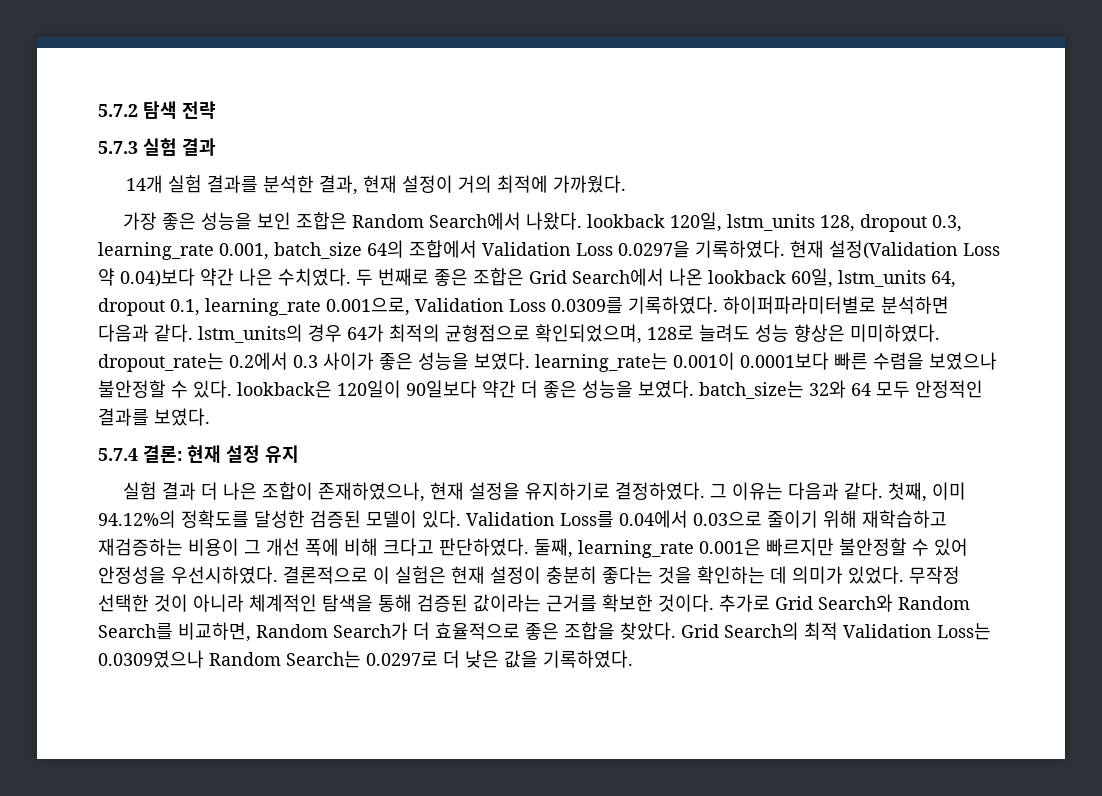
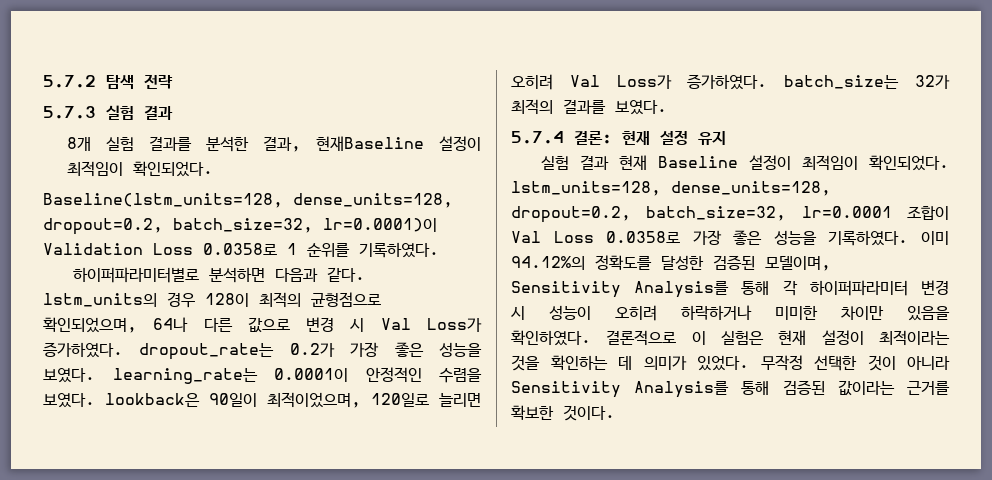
- 14개 실험 결과를 분석한 결과, 현재 설정이 거의 최적에 가까웠다.
- 가장 좋은 성능을 보인 조합은 Random Search에서 나왔다. lookback 120일, lstm_units 128, dropout 0.3, learning_rate 0.001, batch_size 64의 조합에서 Validation Loss 0.0297을 기록하였다. 현재 설정(Validation Loss 약 0.04)보다 약간 나은 수치였다. 두 번째로 좋은 조합은 Grid Search에서 나온 lookback 60일, lstm_units 64, dropout 0.1, learning_rate 0.001으로, Validation Loss 0.0309를 기록하였다. 하이퍼파라미터별로 분석하면 다음과 같다. lstm_units의 경우 64가 최적의 균형점으로 확인되었으며, 128로 늘려도 성능 향상은 미미하였다. dropout_rate는 0.2에서 0.3 사이가 좋은 성능을 보였다. learning_rate는 0.001이 0.0001보다 빠른 수렴을 보였으나 불안정할 수 있다. lookback은 120일이 90일보다 약간 더 좋은 성능을 보였다. batch_size는 32와 64 모두 안정적인 결과를 보였다.
+ 8개 실험 결과를 분석한 결과, 현재Baseline 설정이 최적임이 확인되었다.
+ Baseline(lstm_units=128, dense_units=128, dropout=0.2, batch_size=32, lr=0.0001)이 Validation Loss 0.0358로 1 순위를 기록하였다.
+ 하이퍼파라미터별로 분석하면 다음과 같다. lstm_units의 경우 128이 최적의 균형점으로 확인되었으며, 64나 다른 값으로 변경 시 Val Loss가 증가하였다. dropout_rate는 0.2가 가장 좋은 성능을 보였다. learning_rate는 0.0001이 안정적인 수렴을 보였다. lookback은 90일이 최적이었으며, 120일로 늘리면 오히려 Val Loss가 증가하였다. batch_size는 32가 최적의 결과를 보였다.
- 실험 결과 더 나은 조합이 존재하였으나, 현재 설정을 유지하기로 결정하였다. 그 이유는 다음과 같다. 첫째, 이미 94.12%의 정확도를 달성한 검증된 모델이 있다. Validation Loss를 0.04에서 0.03으로 줄이기 위해 재학습하고 재검증하는 비용이 그 개선 폭에 비해 크다고 판단하였다. 둘째, learning_rate 0.001은 빠르지만 불안정할 수 있어 안정성을 우선시하였다.
+ 실험 결과 현재 Baseline 설정이 최적임이 확인되었다. lstm_units=128, dense_units=128, dropout=0.2, batch_size=32, lr=0.0001 조합이 Val Loss 0.0358로 가장 좋은 성능을 기록하였다. 이미 94.12%의 정확도를 달성한 검증된 모델이며, Sensitivity Analysis를 통해 각 하이퍼파라미터 변경 시 성능이 오히려 하락하거나 미미한 차이만 있음을 확인하였다.
- 결론적으로 이 실험은 현재 설정이 충분히 좋다는 것을 확인하는 데 의미가 있었다.
+ 결론적으로 이 실험은 현재 설정이 최적이라는 것을 확인하는 데 의미가 있었다.
- 무작정 선택한 것이 아니라 체계적인 탐색을 통해 검증된 값이라는 근거를 확보한 것이다. 추가로 Grid Search와 Random Search를 비교하면, Random Search가 더 효율적으로 좋은 조합을 찾았다. Grid Search의 최적 Validation Loss는 0.0309였으나 Random Search는 0.0297로 더 낮은 값을 기록하였다.
+ 무작정 선택한 것이 아니라 Sensitivity Analysis를 통해 검증된 값이라는 근거를 확보한 것이다.

